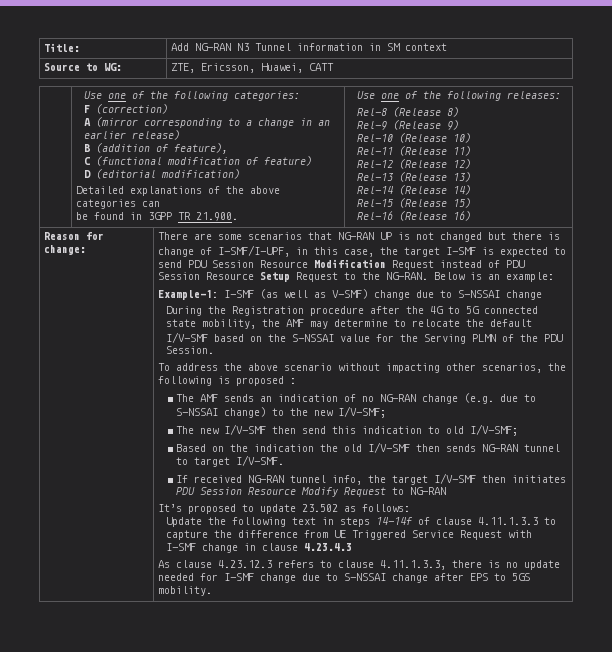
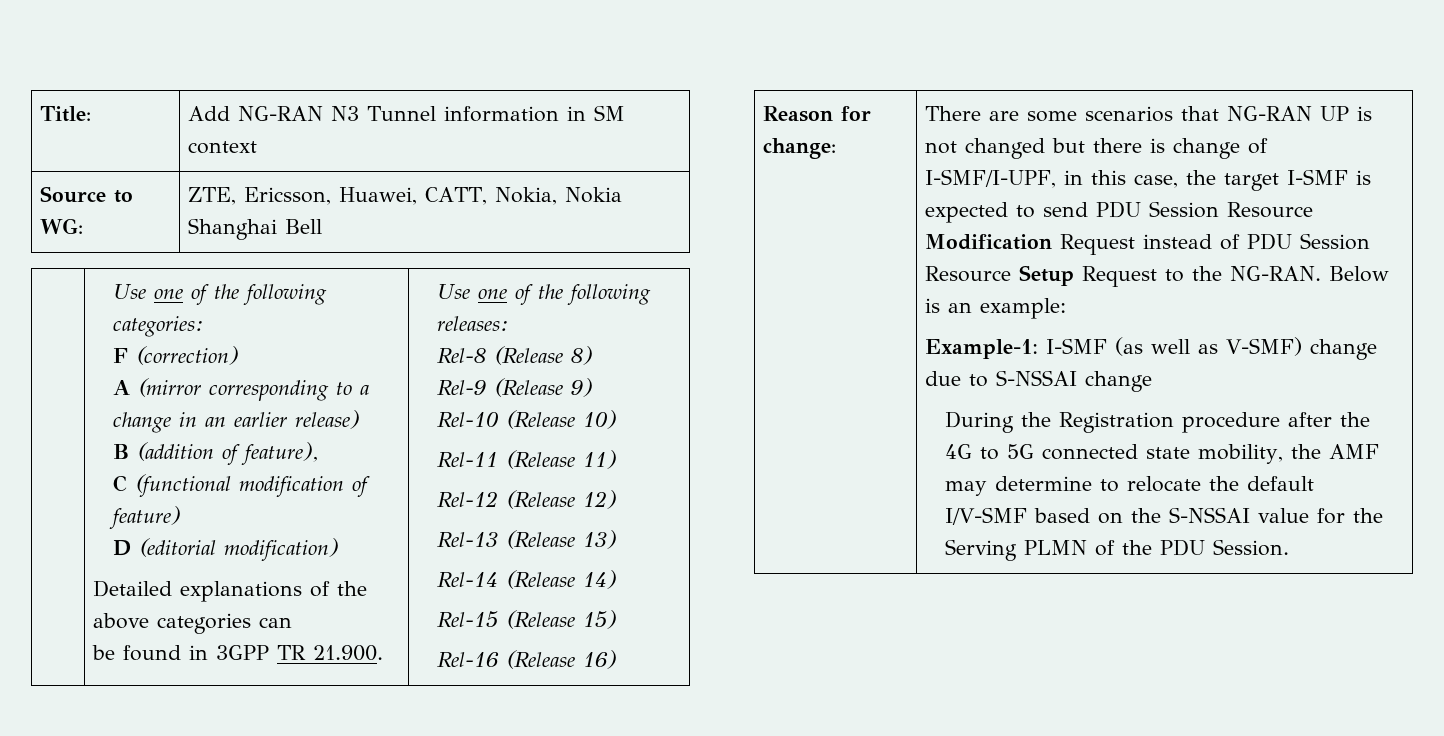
- Source to WG: | ZTE, Ericsson, Huawei, CATT
+ Source to WG: | ZTE, Ericsson, Huawei, CATT, Nokia, Nokia Shanghai Bell
- To address the above scenario without impacting other scenarios, the following is proposed :
- The AMF sends an indication of no NG-RAN change (e.g. due to S-NSSAI change) to the new I/V-SMF;
- The new I/V-SMF then send this indication to old I/V-SMF;
- Based on the indication the old I/V-SMF then sends NG-RAN tunnel to target I/V-SMF.
- If received NG-RAN tunnel info, the target I/V-SMF then initiates PDU Session Resource Modify Request to NG-RAN
- It’s proposed to update 23.502 as follows:
- Update the following text in steps 14-14f of clause 4.11.1.3.3 to capture the difference from UE Triggered Service Request with I-SMF change in clause 4.23.4.3
- As clause 4.23.12.3 refers to clause 4.11.1.3.3, there is no update needed for I-SMF change due to S-NSSAI change after EPS to 5GS mobility.

